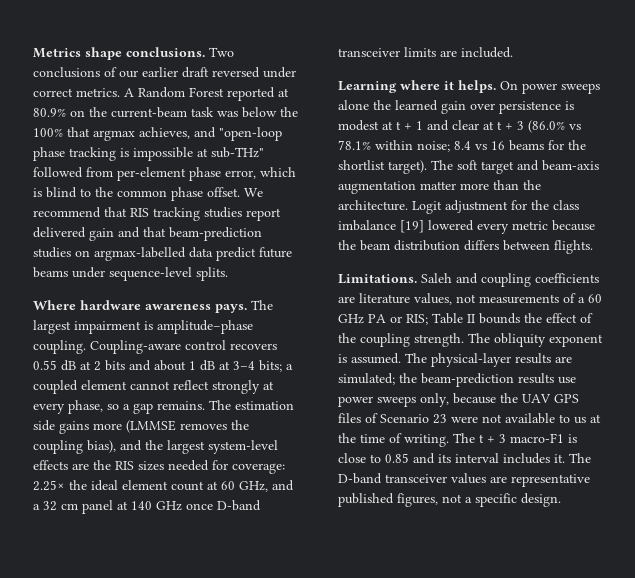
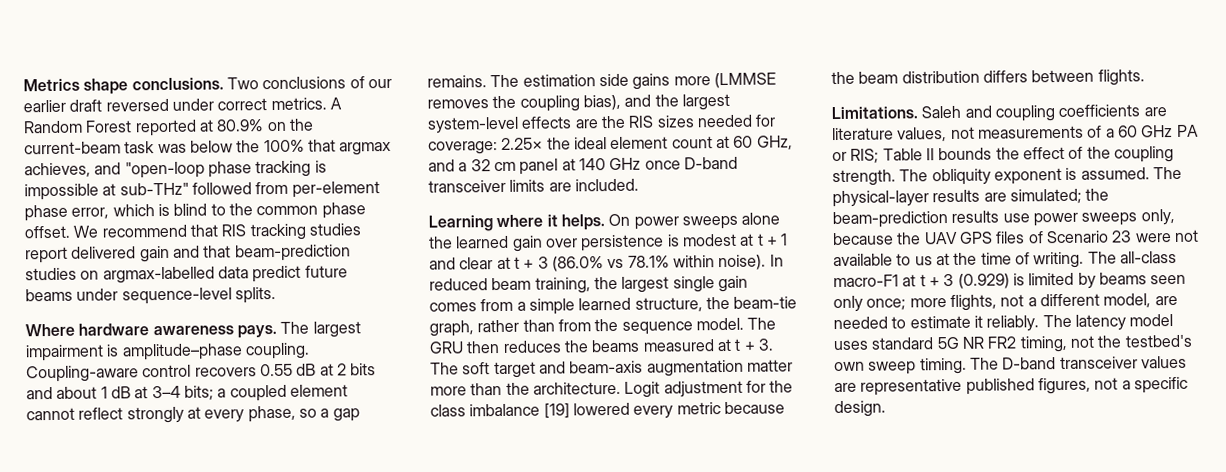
- On power sweeps alone the learned gain over persistence is modest at t + 1 and clear at t + 3 (86.0% vs 78.1% within noise; 8.4 vs 16 beams for the shortlist target). The soft target and beam-axis augmentation matter more than the architecture.
+ On power sweeps alone the learned gain over persistence is modest at t + 1 and clear at t + 3 (86.0% vs 78.1% within noise). In reduced beam training, the largest single gain comes from a simple learned structure, the beam-tie graph, rather than from the sequence model. The GRU then reduces the beams measured at t + 3. The soft target and beam-axis augmentation matter more than the architecture.
- The t + 3 macro-F1 is close to 0.85 and its interval includes it.
+ The all-class macro-F1 at t + 3 (0.929) is limited by beams seen only once; more flights, not a different model, are needed to estimate it reliably. The latency model uses standard 5G NR FR2 timing, not the testbed's own sweep timing.

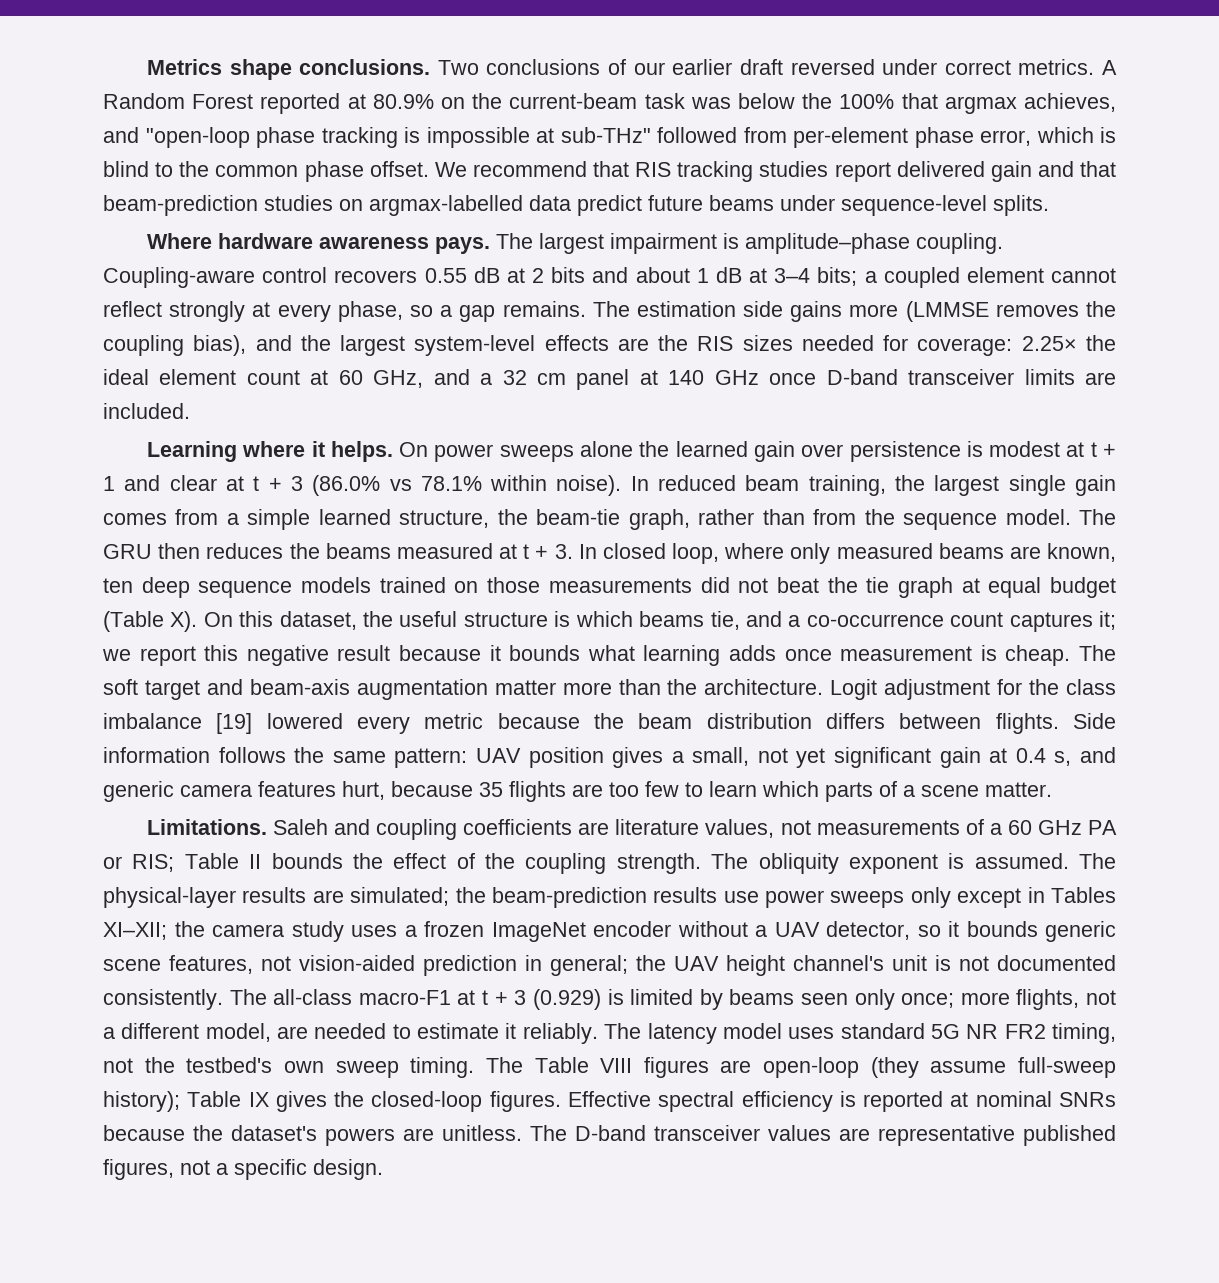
- The GRU then reduces the beams measured at t + 3. The soft target and beam-axis augmentation matter more than the architecture.
+ The GRU then reduces the beams measured at t + 3. In closed loop, where only measured beams are known, ten deep sequence models trained on those measurements did not beat the tie graph at equal budget (Table X). On this dataset, the useful structure is which beams tie, and a co-occurrence count captures it; we report this negative result because it bounds what learning adds once measurement is cheap. The soft target and beam-axis augmentation matter more than the architecture.
+ Side information follows the same pattern: UAV position gives a small, not yet significant gain at 0.4 s, and generic camera features hurt, because 35 flights are too few to learn which parts of a scene matter.
- The physical-layer results are simulated; the beam-prediction results use power sweeps only, because the UAV GPS files of Scenario 23 were not available to us at the time of writing.
+ The physical-layer results are simulated; the beam-prediction results use power sweeps only except in Tables XI–XII; the camera study uses a frozen ImageNet encoder without a UAV detector, so it bounds generic scene features, not vision-aided prediction in general; the UAV height channel's unit is not documented consistently.
- The D-band transceiver values are representative published figures, not a specific design.
+ The Table VIII figures are open-loop (they assume full-sweep history); Table IX gives the closed-loop figures. Effective spectral efficiency is reported at nominal SNRs because the dataset's powers are unitless. The D-band transceiver values are representative published figures, not a specific design.

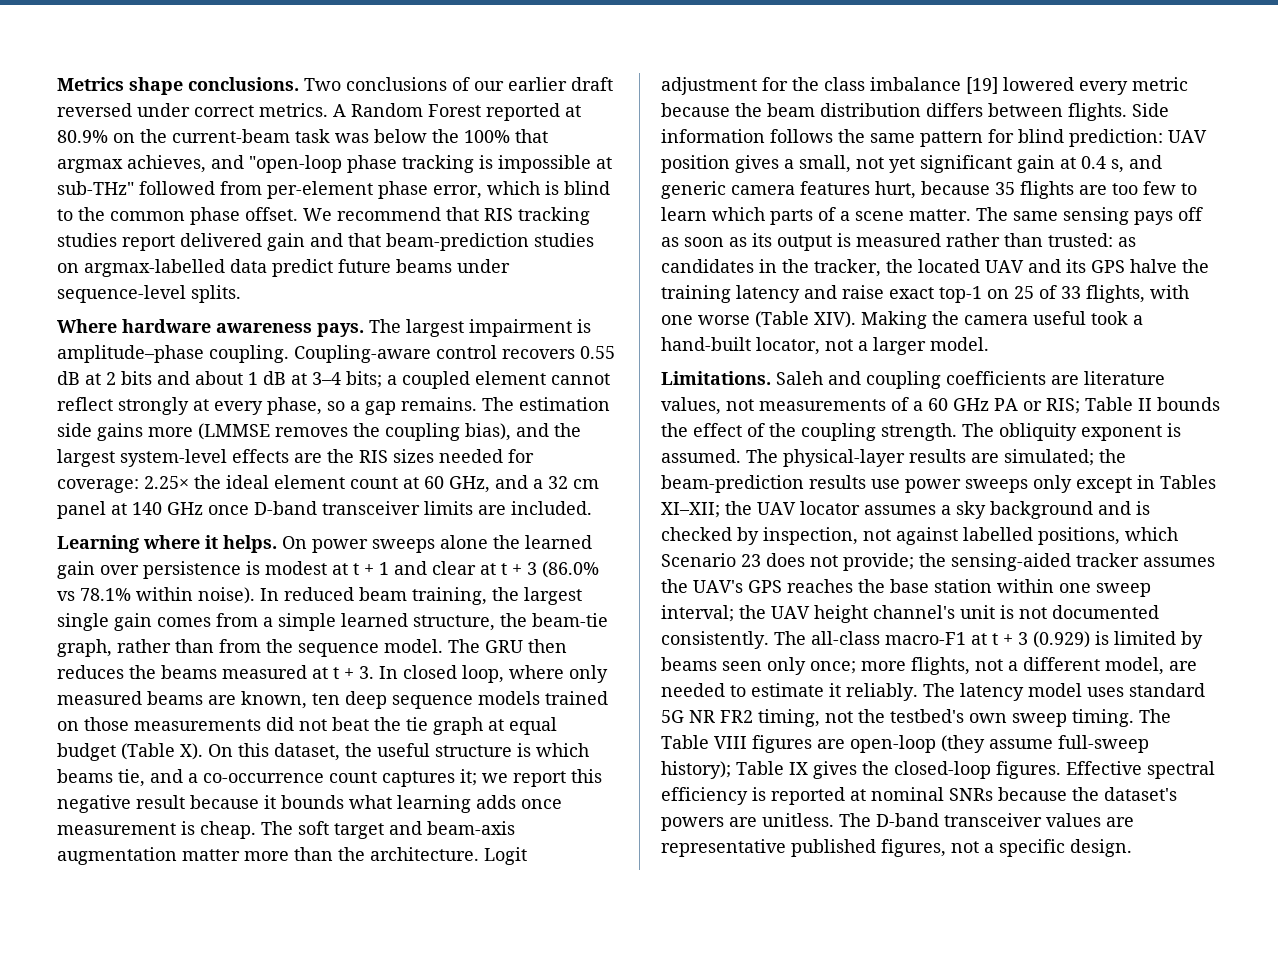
- Side information follows the same pattern: UAV position gives a small, not yet significant gain at 0.4 s, and generic camera features hurt, because 35 flights are too few to learn which parts of a scene matter.
+ Side information follows the same pattern for blind prediction: UAV position gives a small, not yet significant gain at 0.4 s, and generic camera features hurt, because 35 flights are too few to learn which parts of a scene matter. The same sensing pays off as soon as its output is measured rather than trusted: as candidates in the tracker, the located UAV and its GPS halve the training latency and raise exact top-1 on 25 of 33 flights, with one worse (Table XIV). Making the camera useful took a hand-built locator, not a larger model.
- The physical-layer results are simulated; the beam-prediction results use power sweeps only except in Tables XI–XII; the camera study uses a frozen ImageNet encoder without a UAV detector, so it bounds generic scene features, not vision-aided prediction in general; the UAV height channel's unit is not documented consistently.
+ The physical-layer results are simulated; the beam-prediction results use power sweeps only except in Tables XI–XII; the UAV locator assumes a sky background and is checked by inspection, not against labelled positions, which Scenario 23 does not provide; the sensing-aided tracker assumes the UAV's GPS reaches the base station within one sweep interval; the UAV height channel's unit is not documented consistently.

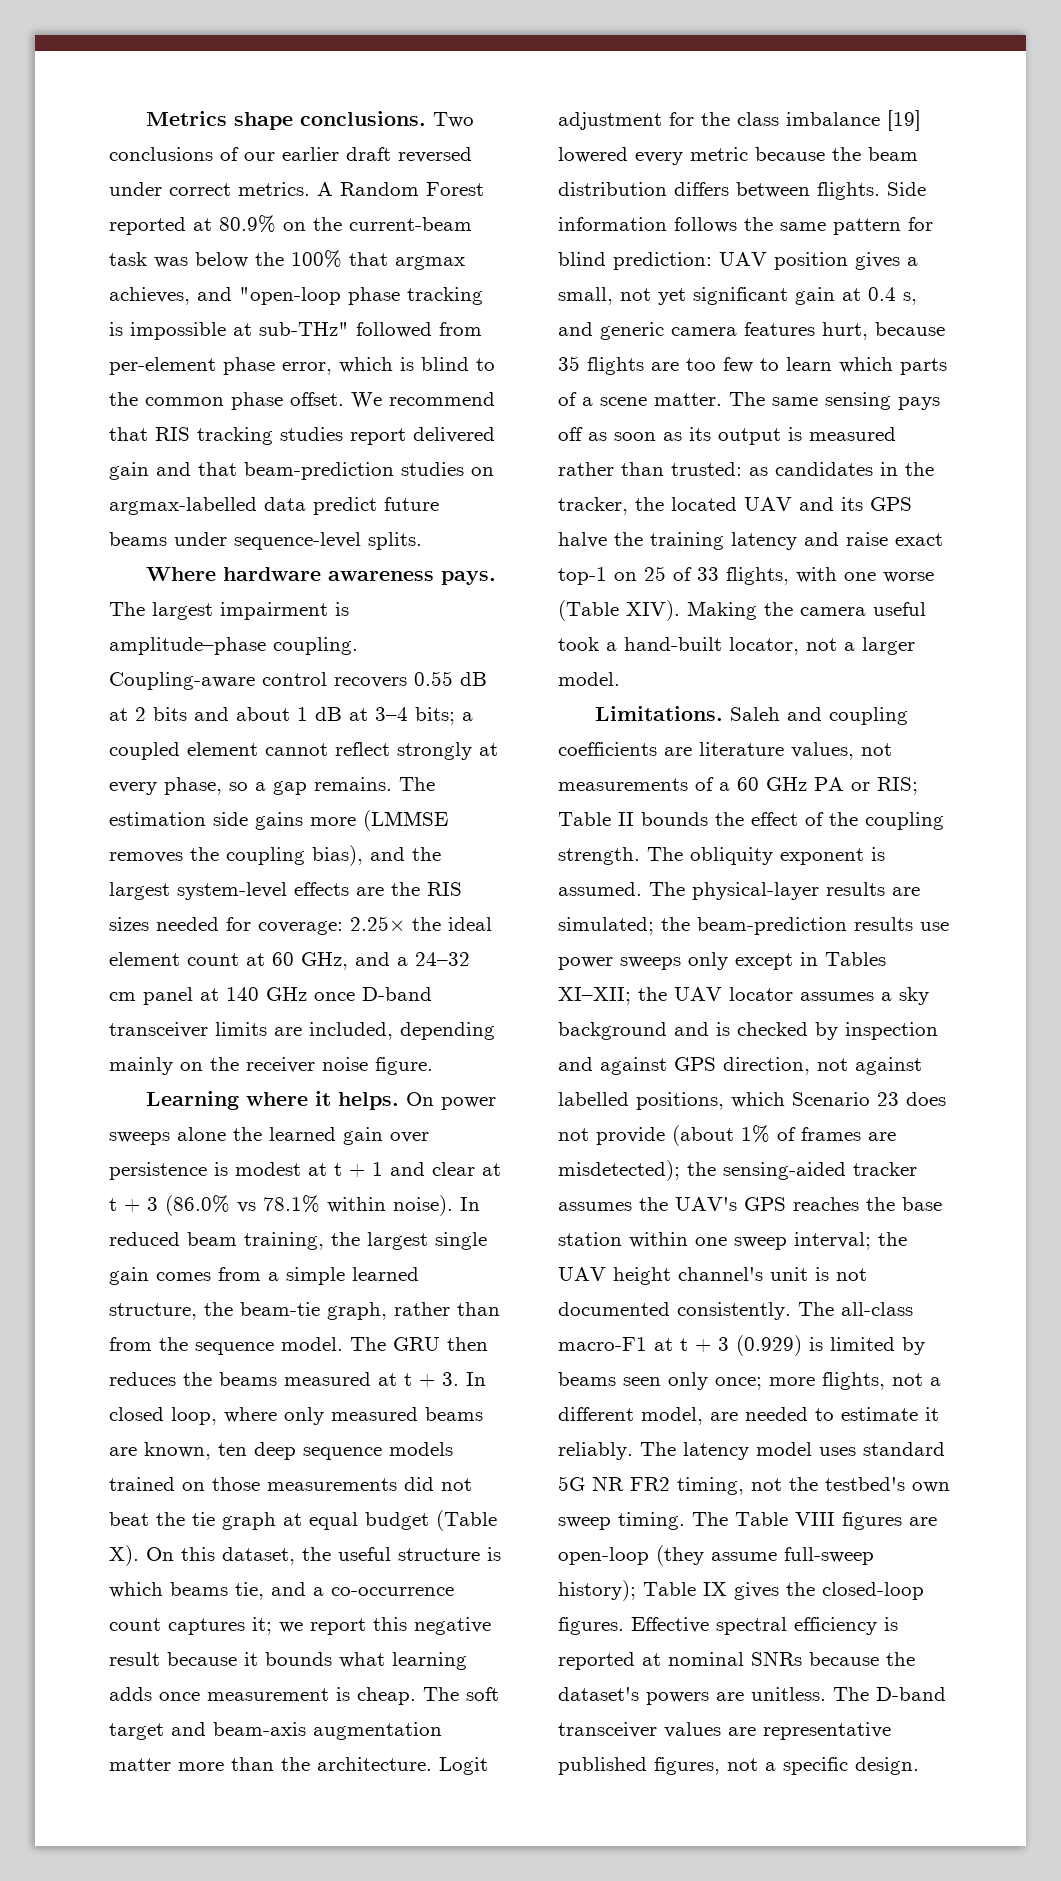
- The estimation side gains more (LMMSE removes the coupling bias), and the largest system-level effects are the RIS sizes needed for coverage: 2.25× the ideal element count at 60 GHz, and a 32 cm panel at 140 GHz once D-band transceiver limits are included.
+ The estimation side gains more (LMMSE removes the coupling bias), and the largest system-level effects are the RIS sizes needed for coverage: 2.25× the ideal element count at 60 GHz, and a 24–32 cm panel at 140 GHz once D-band transceiver limits are included, depending mainly on the receiver noise figure.
- The physical-layer results are simulated; the beam-prediction results use power sweeps only except in Tables XI–XII; the UAV locator assumes a sky background and is checked by inspection, not against labelled positions, which Scenario 23 does not provide; the sensing-aided tracker assumes the UAV's GPS reaches the base station within one sweep interval; the UAV height channel's unit is not documented consistently.
+ The physical-layer results are simulated; the beam-prediction results use power sweeps only except in Tables XI–XII; the UAV locator assumes a sky background and is checked by inspection and against GPS direction, not against labelled positions, which Scenario 23 does not provide (about 1% of frames are misdetected); the sensing-aided tracker assumes the UAV's GPS reaches the base station within one sweep interval; the UAV height channel's unit is not documented consistently.

